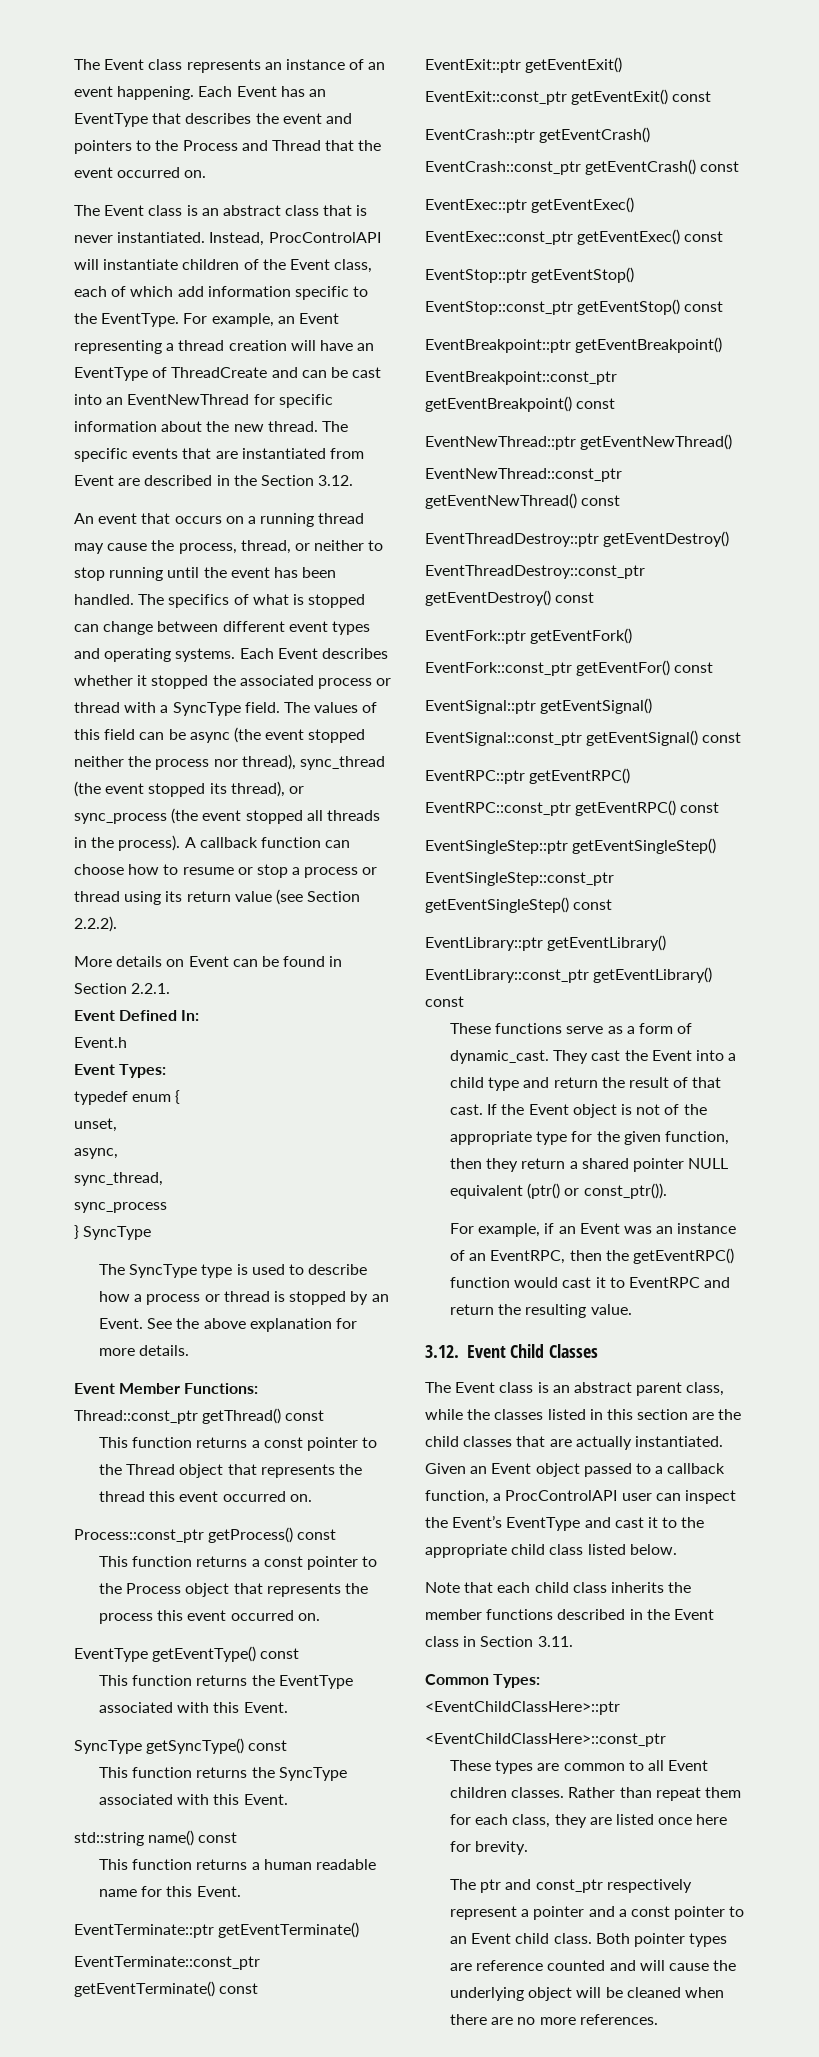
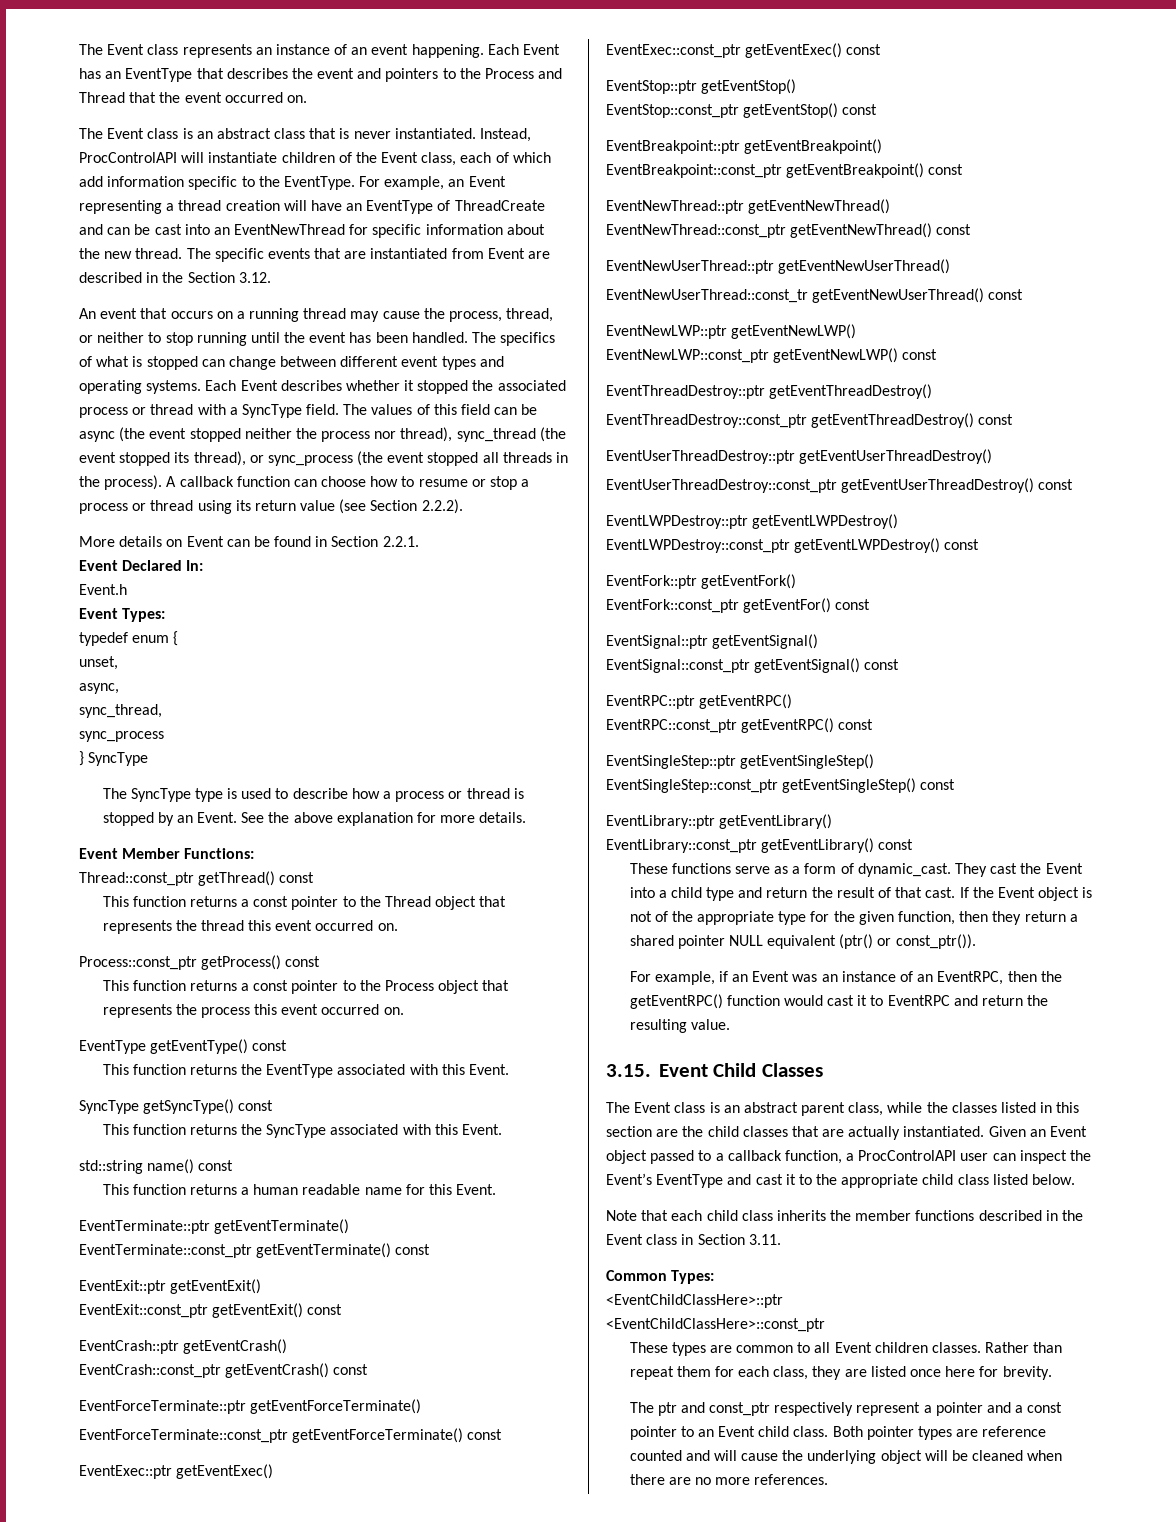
- Event Defined In:
+ Event Declared In:
+ EventForceTerminate::ptr getEventForceTerminate()
+ EventForceTerminate::const_ptr getEventForceTerminate() const
+ EventNewUserThread::ptr getEventNewUserThread()
+ EventNewUserThread::const_tr getEventNewUserThread() const
+ EventNewLWP::ptr getEventNewLWP()
+ EventNewLWP::const_ptr getEventNewLWP() const
- EventThreadDestroy::ptr getEventDestroy()
+ EventThreadDestroy::ptr getEventThreadDestroy()
- EventThreadDestroy::const_ptr getEventDestroy() const
+ EventThreadDestroy::const_ptr getEventThreadDestroy() const
+ EventUserThreadDestroy::ptr getEventUserThreadDestroy()
+ EventUserThreadDestroy::const_ptr getEventUserThreadDestroy() const
+ EventLWPDestroy::ptr getEventLWPDestroy()
+ EventLWPDestroy::const_ptr getEventLWPDestroy() const
- 3.12. Event Child Classes
+ 3.15. Event Child Classes

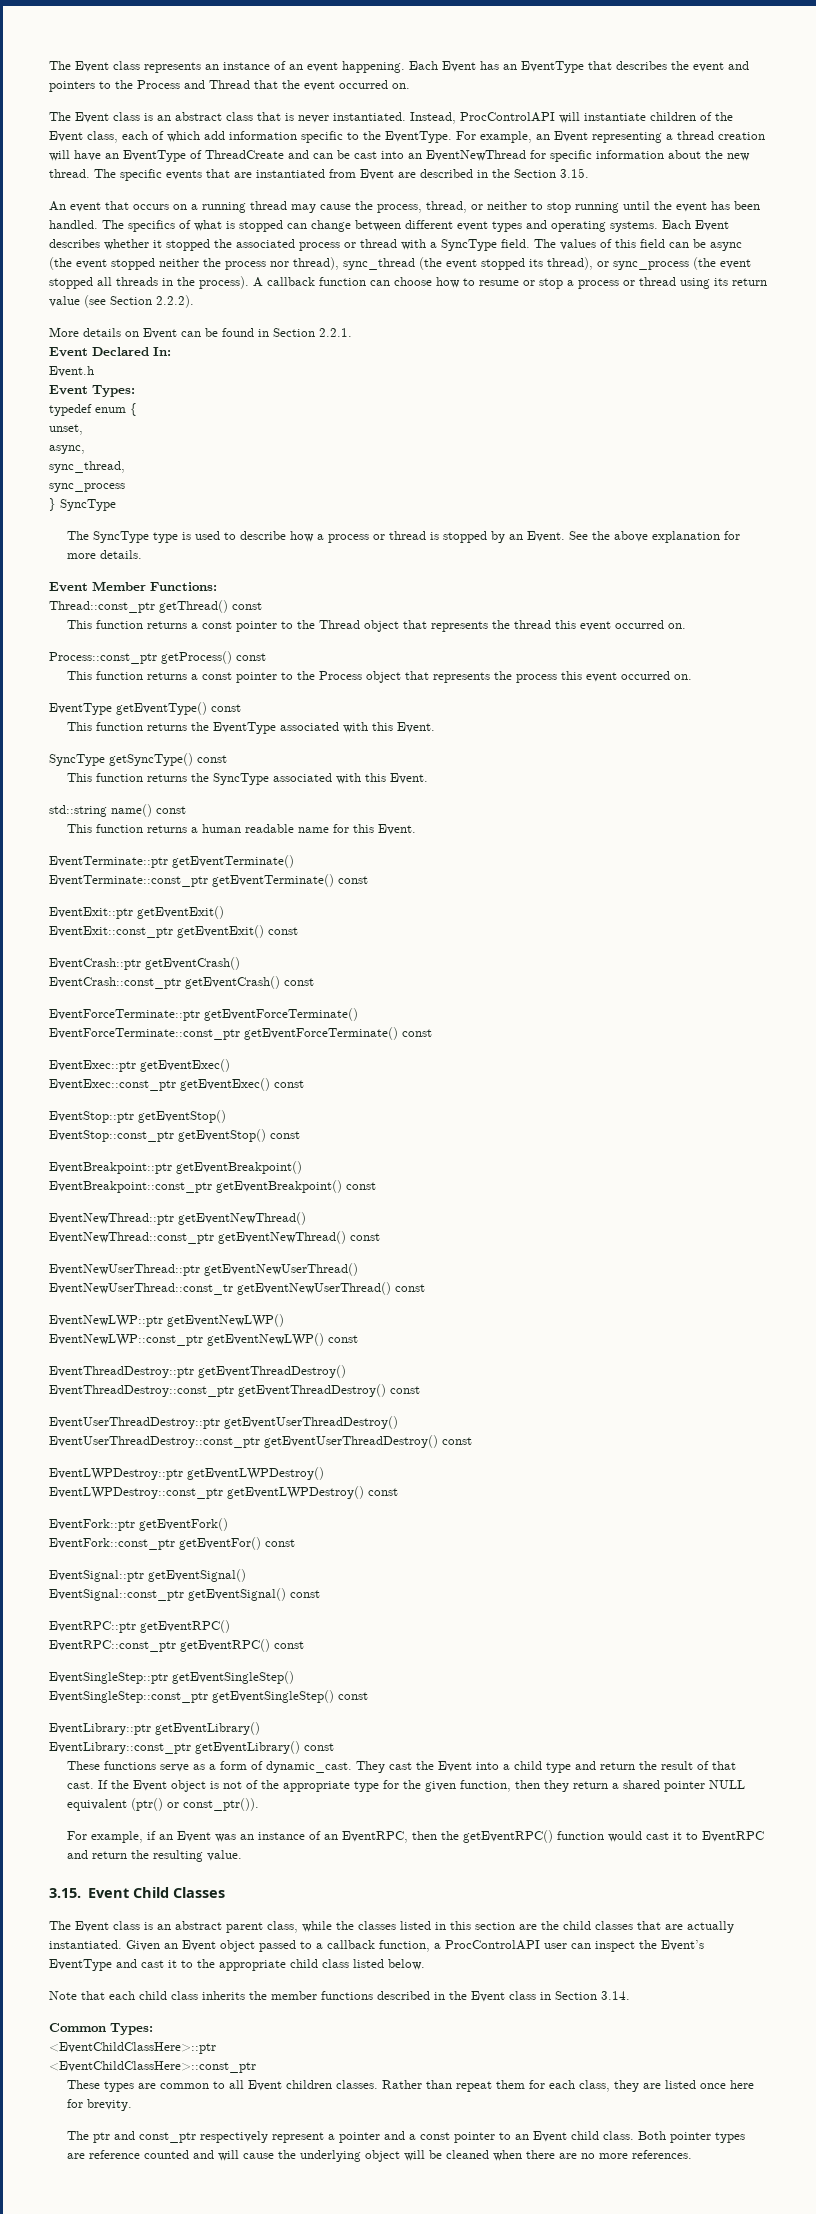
- The specific events that are instantiated from Event are described in the Section 3.12.
+ The specific events that are instantiated from Event are described in the Section 3.15.
- Note that each child class inherits the member functions described in the Event class in Section 3.11.
+ Note that each child class inherits the member functions described in the Event class in Section 3.14.

